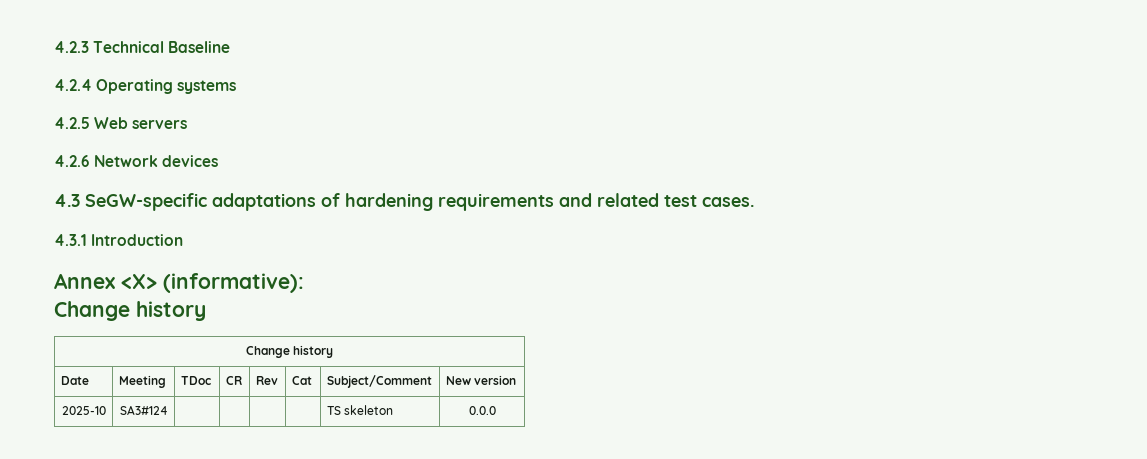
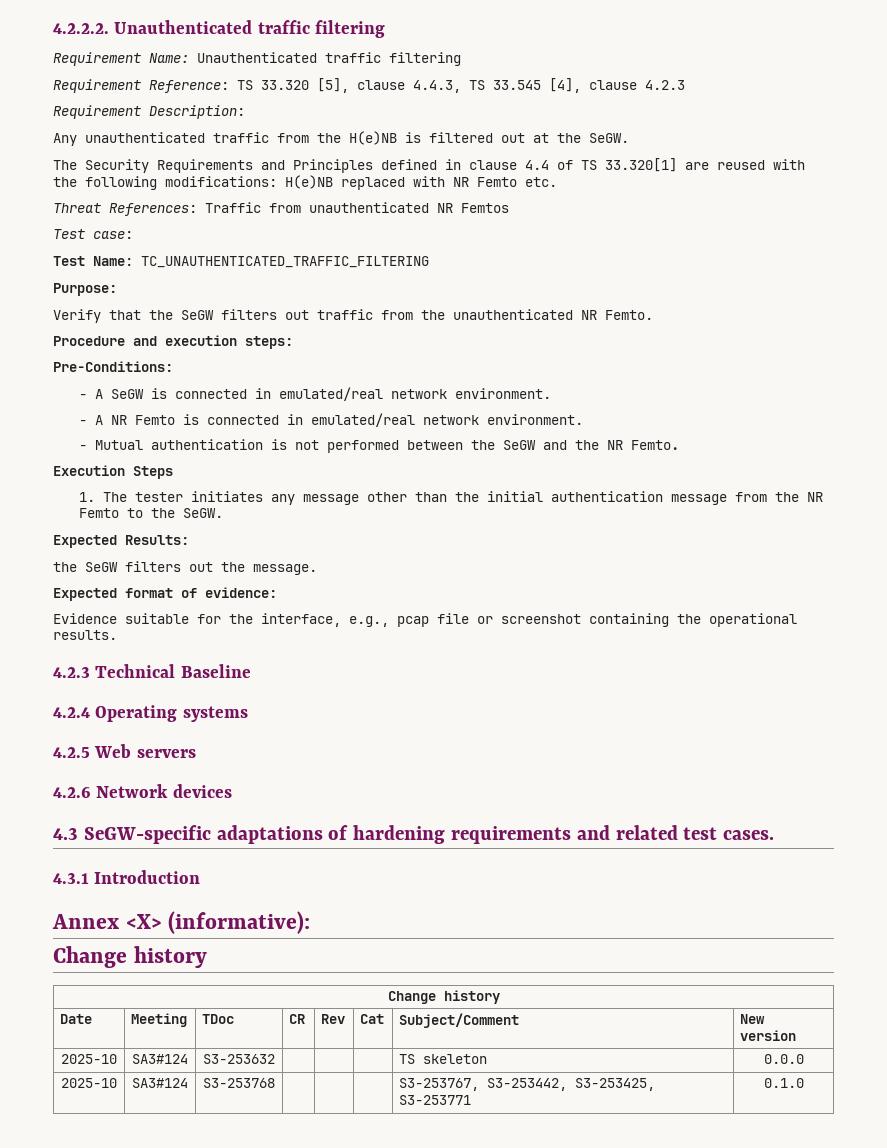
+ 4.2.2.2. Unauthenticated traffic filtering
+ Requirement Name: Unauthenticated traffic filtering
+ Requirement Reference: TS 33.320 [5], clause 4.4.3, TS 33.545 [4], clause 4.2.3
+ Requirement Description:
+ Any unauthenticated traffic from the H(e)NB is filtered out at the SeGW.
+ The Security Requirements and Principles defined in clause 4.4 of TS 33.320[1] are reused with the following modifications: H(e)NB replaced with NR Femto etc.
+ Threat References: Traffic from unauthenticated NR Femtos
+ Test case:
+ Test Name: TC_UNAUTHENTICATED_TRAFFIC_FILTERING
+ Purpose:
+ Verify that the SeGW filters out traffic from the unauthenticated NR Femto.
+ Procedure and execution steps:
+ Pre-Conditions:
+ - A SeGW is connected in emulated/real network environment.
+ - A NR Femto is connected in emulated/real network environment.
+ - Mutual authentication is not performed between the SeGW and the NR Femto.
+ Execution Steps
+ 1. The tester initiates any message other than the initial authentication message from the NR Femto to the SeGW.
+ Expected Results:
+ the SeGW filters out the message.
+ Expected format of evidence:
+ Evidence suitable for the interface, e.g., pcap file or screenshot containing the operational results.
- 2025-10 | SA3#124 | | | | | TS skeleton | 0.0.0
+ 2025-10 | SA3#124 | S3-253632 | | | | TS skeleton | 0.0.0
+ 2025-10 | SA3#124 | S3-253768 | | | | S3-253767, S3-253442, S3-253425, S3-253771 | 0.1.0

